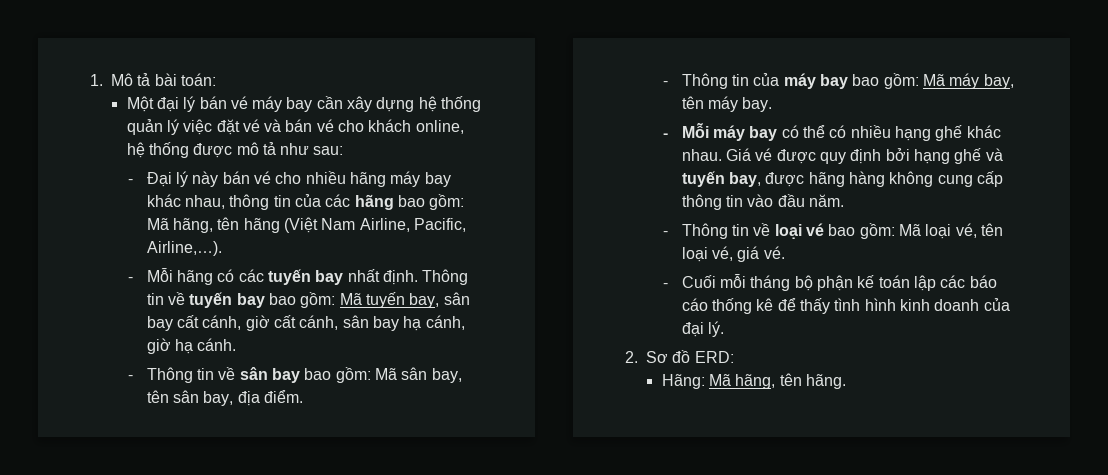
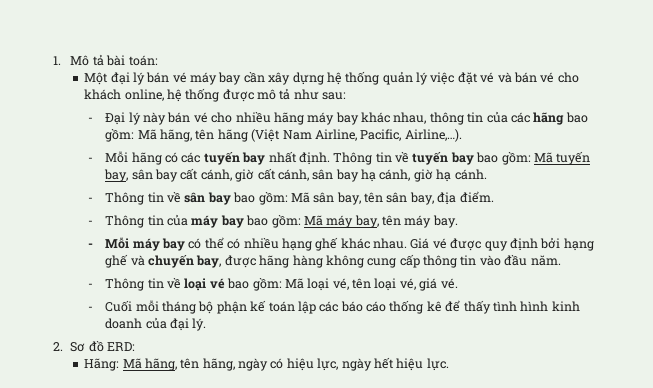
- Giá vé được quy định bởi hạng ghế và tuyến bay, được hãng hàng không cung cấp thông tin vào đầu năm.
+ Giá vé được quy định bởi hạng ghế và chuyến bay, được hãng hàng không cung cấp thông tin vào đầu năm.
- Hãng: Mã hãng, tên hãng.
+ Hãng: Mã hãng, tên hãng, ngày có hiệu lực, ngày hết hiệu lực.

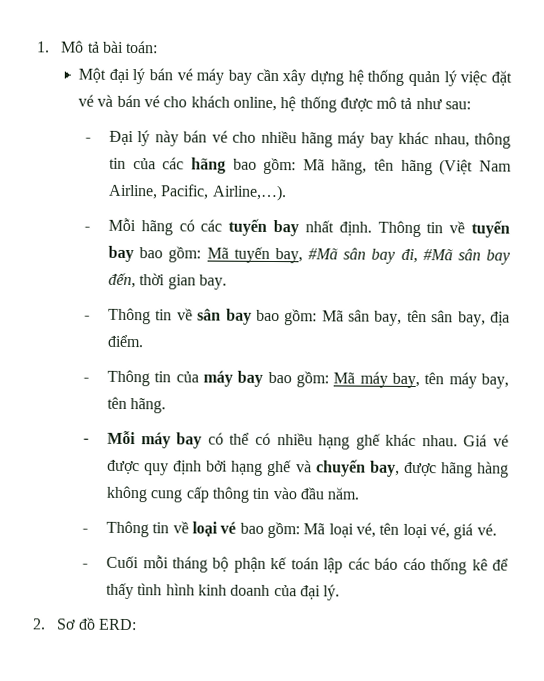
- Thông tin về tuyến bay bao gồm: Mã tuyến bay, sân bay cất cánh, giờ cất cánh, sân bay hạ cánh, giờ hạ cánh.
+ Thông tin về tuyến bay bao gồm: Mã tuyến bay, #Mã sân bay đi, #Mã sân bay đến, thời gian bay.
- - Thông tin của máy bay bao gồm: Mã máy bay, tên máy bay.
+ - Thông tin của máy bay bao gồm: Mã máy bay, tên máy bay, tên hãng.
- Hãng: Mã hãng, tên hãng, ngày có hiệu lực, ngày hết hiệu lực.

